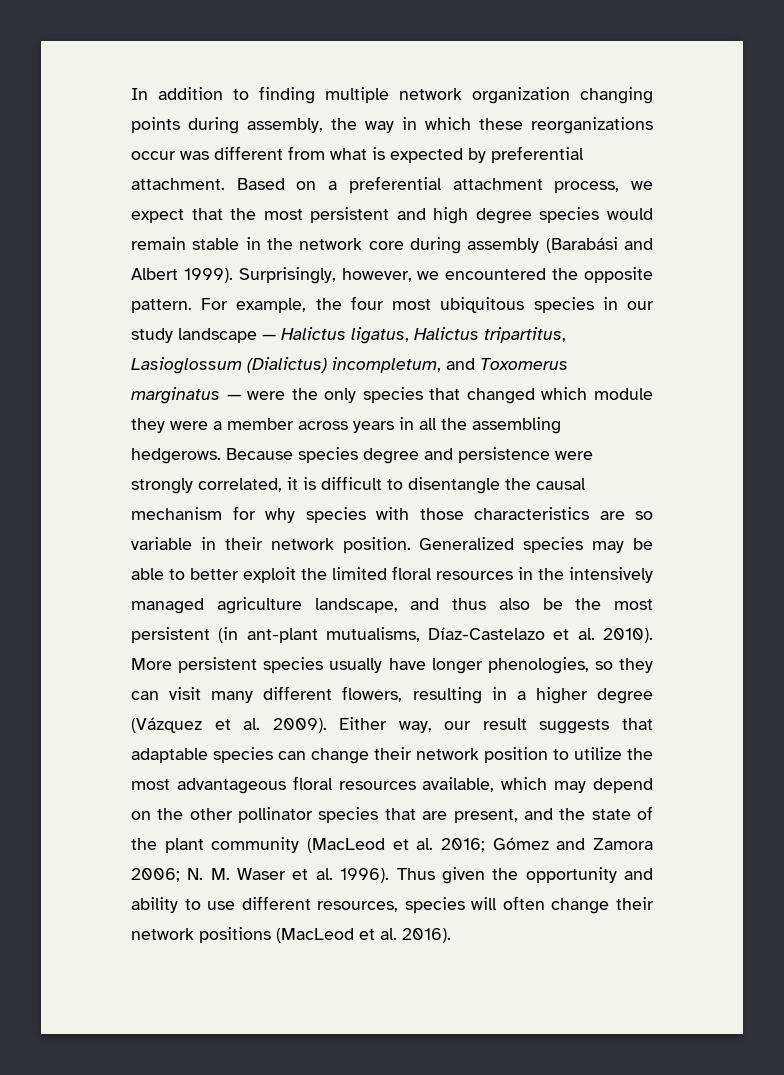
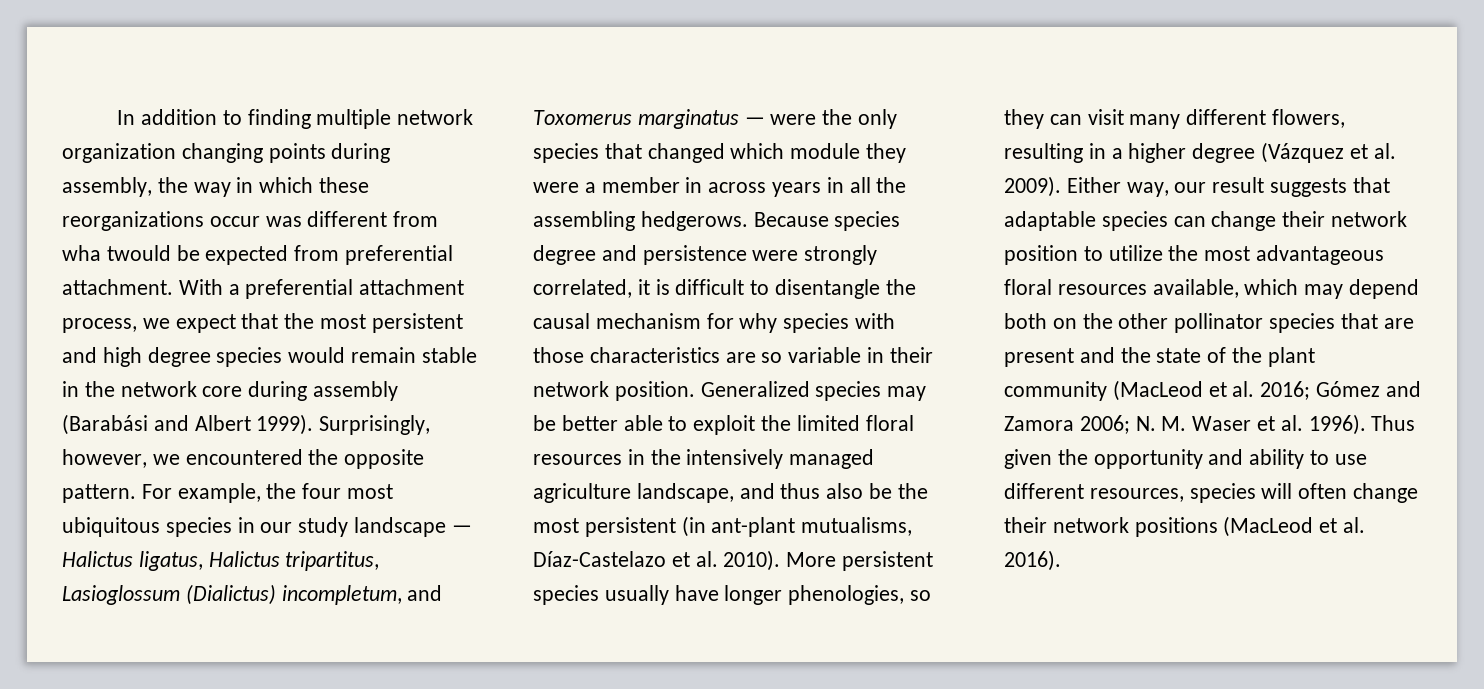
- In addition to finding multiple network organization changing points during assembly, the way in which these reorganizations occur was different from what is expected by preferential attachment. Based on a preferential attachment process, we expect that the most persistent and high degree species would remain stable in the network core during assembly (Barabási and Albert 1999).
+ In addition to finding multiple network organization changing points during assembly, the way in which these reorganizations occur was different from wha twould be expected from preferential attachment. With a preferential attachment process, we expect that the most persistent and high degree species would remain stable in the network core during assembly (Barabási and Albert 1999).
- For example, the four most ubiquitous species in our study landscape — Halictus ligatus, Halictus tripartitus, Lasioglossum (Dialictus) incompletum, and Toxomerus marginatus — were the only species that changed which module they were a member across years in all the assembling hedgerows.
+ For example, the four most ubiquitous species in our study landscape — Halictus ligatus, Halictus tripartitus, Lasioglossum (Dialictus) incompletum, and Toxomerus marginatus — were the only species that changed which module they were a member in across years in all the assembling hedgerows.
- Generalized species may be able to better exploit the limited floral resources in the intensively managed agriculture landscape, and thus also be the most persistent (in ant-plant mutualisms, Díaz-Castelazo et al. 2010).
+ Generalized species may be better able to exploit the limited floral resources in the intensively managed agriculture landscape, and thus also be the most persistent (in ant-plant mutualisms, Díaz-Castelazo et al. 2010).
- Either way, our result suggests that adaptable species can change their network position to utilize the most advantageous floral resources available, which may depend on the other pollinator species that are present, and the state of the plant community (MacLeod et al. 2016; Gómez and Zamora 2006; N. M. Waser et al. 1996).
+ Either way, our result suggests that adaptable species can change their network position to utilize the most advantageous floral resources available, which may depend both on the other pollinator species that are present and the state of the plant community (MacLeod et al. 2016; Gómez and Zamora 2006; N. M. Waser et al. 1996).

